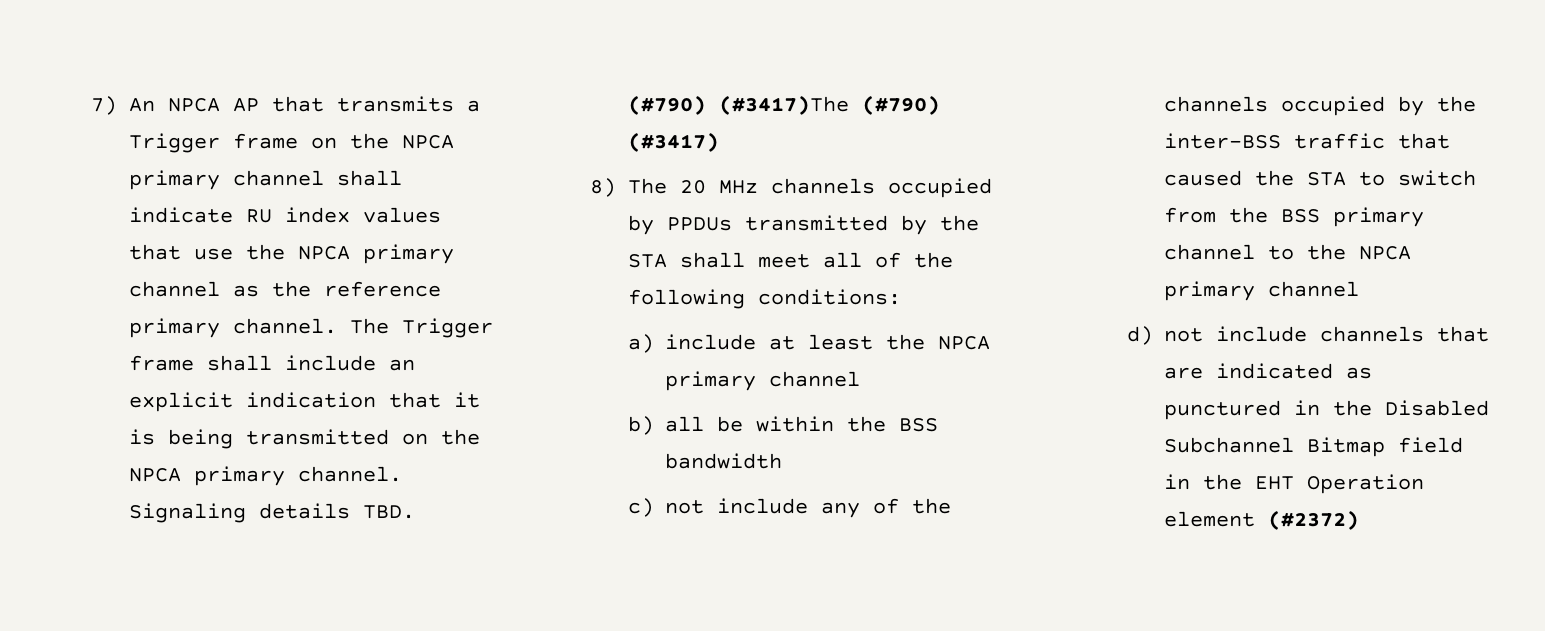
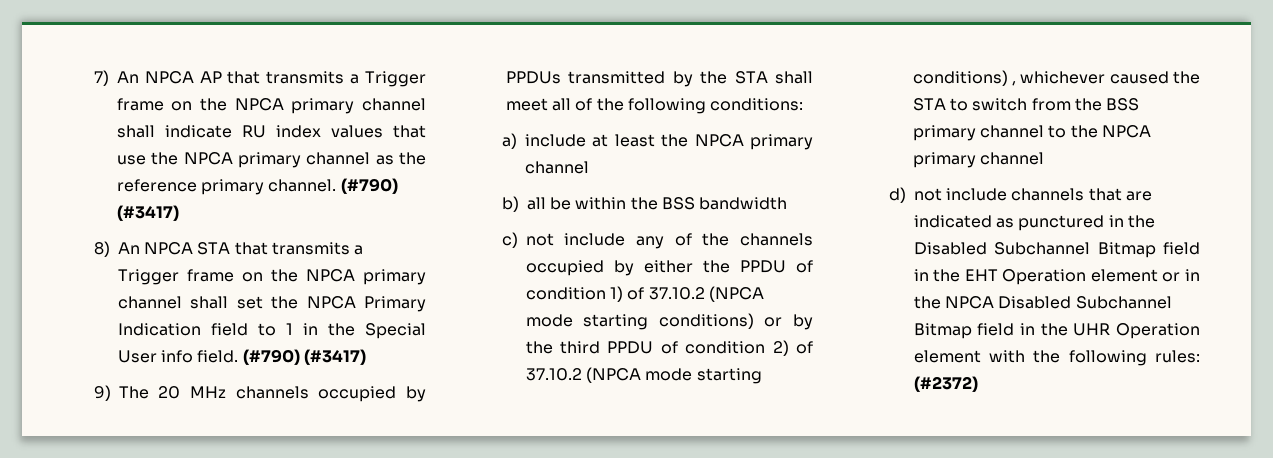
- 7) An NPCA AP that transmits a Trigger frame on the NPCA primary channel shall indicate RU index values that use the NPCA primary channel as the reference primary channel. The Trigger frame shall include an explicit indication that it is being transmitted on the NPCA primary channel. Signaling details TBD. (#790) (#3417)The (#790) (#3417)
- 8) The 20 MHz channels occupied by PPDUs transmitted by the STA shall meet all of the following conditions:
+ 7) An NPCA AP that transmits a Trigger frame on the NPCA primary channel shall indicate RU index values that use the NPCA primary channel as the reference primary channel. (#790) (#3417)
+ 8) An NPCA STA that transmits a Trigger frame on the NPCA primary channel shall set the NPCA Primary Indication field to 1 in the Special User info field. (#790) (#3417)
+ 9) The 20 MHz channels occupied by PPDUs transmitted by the STA shall meet all of the following conditions:
- c) not include any of the channels occupied by the inter-BSS traffic that caused the STA to switch from the BSS primary channel to the NPCA primary channel
+ c) not include any of the channels occupied by either the PPDU of condition 1) of 37.10.2 (NPCA mode starting conditions) or by the third PPDU of condition 2) of 37.10.2 (NPCA mode starting conditions) , whichever caused the STA to switch from the BSS primary channel to the NPCA primary channel
- d) not include channels that are indicated as punctured in the Disabled Subchannel Bitmap field in the EHT Operation element (#2372)
+ d) not include channels that are indicated as punctured in the Disabled Subchannel Bitmap field in the EHT Operation element or in the NPCA Disabled Subchannel Bitmap field in the UHR Operation element with the following rules: (#2372)

